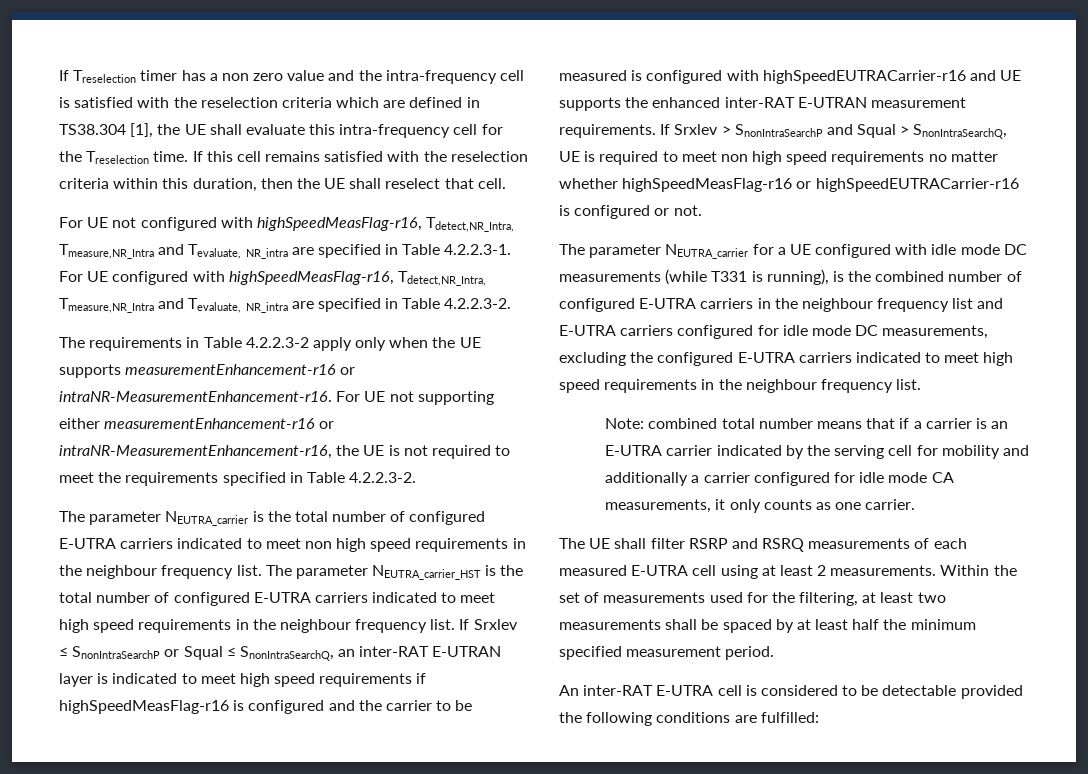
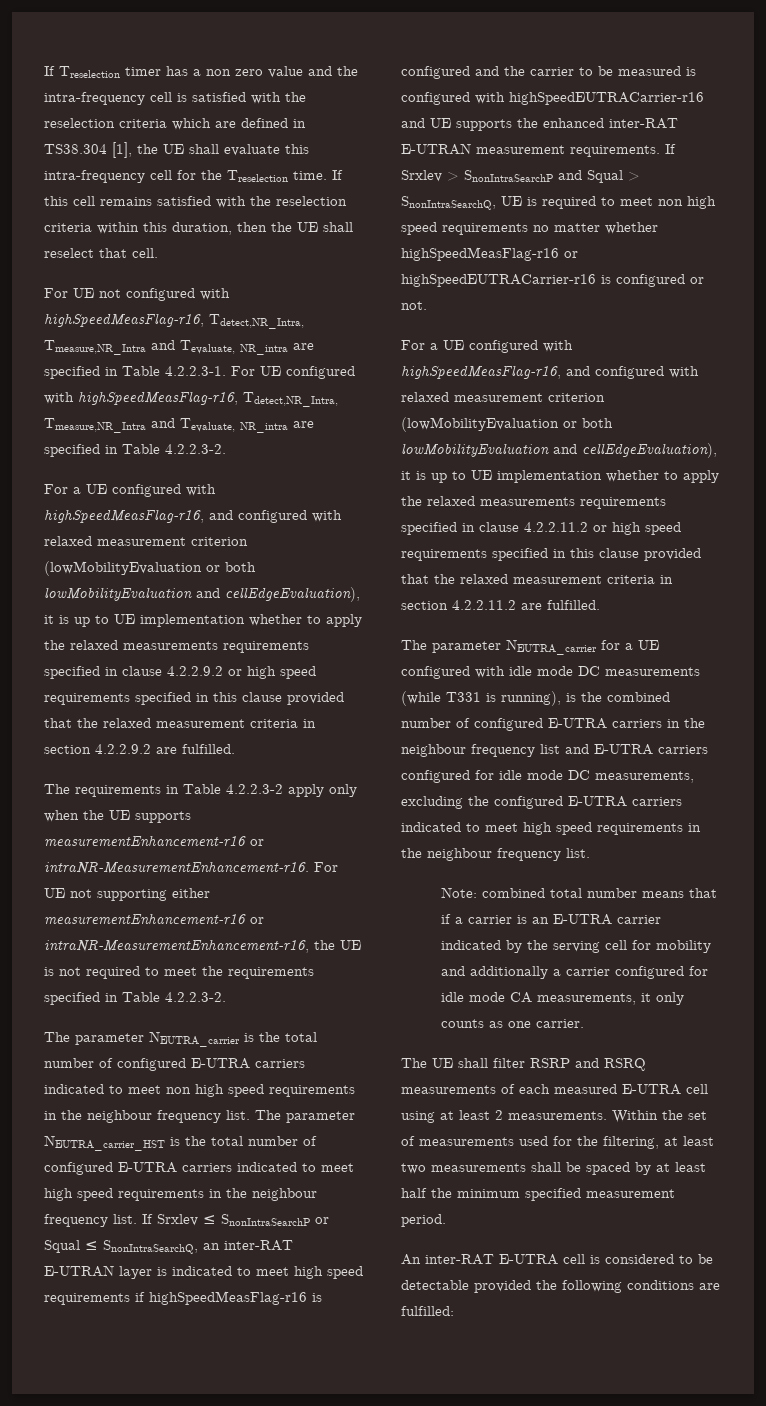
+ For a UE configured with highSpeedMeasFlag-r16, and configured with relaxed measurement criterion (lowMobilityEvaluation or both lowMobilityEvaluation and cellEdgeEvaluation), it is up to UE implementation whether to apply the relaxed measurements requirements specified in clause 4.2.2.9.2 or high speed requirements specified in this clause provided that the relaxed measurement criteria in section 4.2.2.9.2 are fulfilled.
+ For a UE configured with highSpeedMeasFlag-r16, and configured with relaxed measurement criterion (lowMobilityEvaluation or both lowMobilityEvaluation and cellEdgeEvaluation), it is up to UE implementation whether to apply the relaxed measurements requirements specified in clause 4.2.2.11.2 or high speed requirements specified in this clause provided that the relaxed measurement criteria in section 4.2.2.11.2 are fulfilled.

